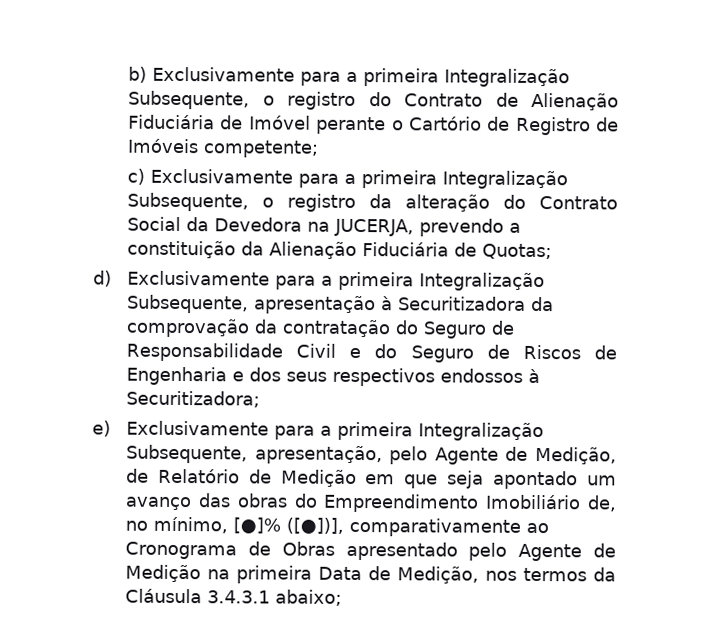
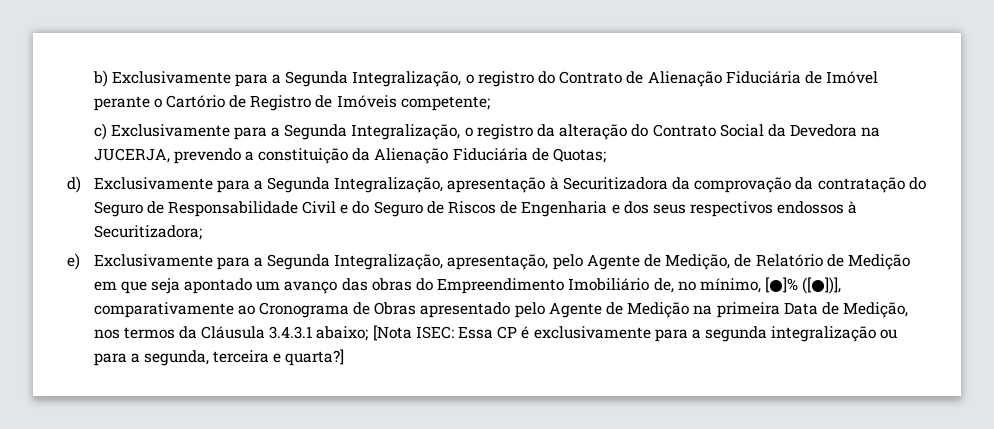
- b) Exclusivamente para a primeira Integralização Subsequente, o registro do Contrato de Alienação Fiduciária de Imóvel perante o Cartório de Registro de Imóveis competente;
+ b) Exclusivamente para a Segunda Integralização, o registro do Contrato de Alienação Fiduciária de Imóvel perante o Cartório de Registro de Imóveis competente;
- c) Exclusivamente para a primeira Integralização Subsequente, o registro da alteração do Contrato Social da Devedora na JUCERJA, prevendo a constituição da Alienação Fiduciária de Quotas;
+ c) Exclusivamente para a Segunda Integralização, o registro da alteração do Contrato Social da Devedora na JUCERJA, prevendo a constituição da Alienação Fiduciária de Quotas;
- d) Exclusivamente para a primeira Integralização Subsequente, apresentação à Securitizadora da comprovação da contratação do Seguro de Responsabilidade Civil e do Seguro de Riscos de Engenharia e dos seus respectivos endossos à Securitizadora;
+ d) Exclusivamente para a Segunda Integralização, apresentação à Securitizadora da comprovação da contratação do Seguro de Responsabilidade Civil e do Seguro de Riscos de Engenharia e dos seus respectivos endossos à Securitizadora;
- e) Exclusivamente para a primeira Integralização Subsequente, apresentação, pelo Agente de Medição, de Relatório de Medição em que seja apontado um avanço das obras do Empreendimento Imobiliário de, no mínimo, [●]% ([●])], comparativamente ao Cronograma de Obras apresentado pelo Agente de Medição na primeira Data de Medição, nos termos da Cláusula 3.4.3.1 abaixo;
+ e) Exclusivamente para a Segunda Integralização, apresentação, pelo Agente de Medição, de Relatório de Medição em que seja apontado um avanço das obras do Empreendimento Imobiliário de, no mínimo, [●]% ([●])], comparativamente ao Cronograma de Obras apresentado pelo Agente de Medição na primeira Data de Medição, nos termos da Cláusula 3.4.3.1 abaixo; [Nota ISEC: Essa CP é exclusivamente para a segunda integralização ou para a segunda, terceira e quarta?]

